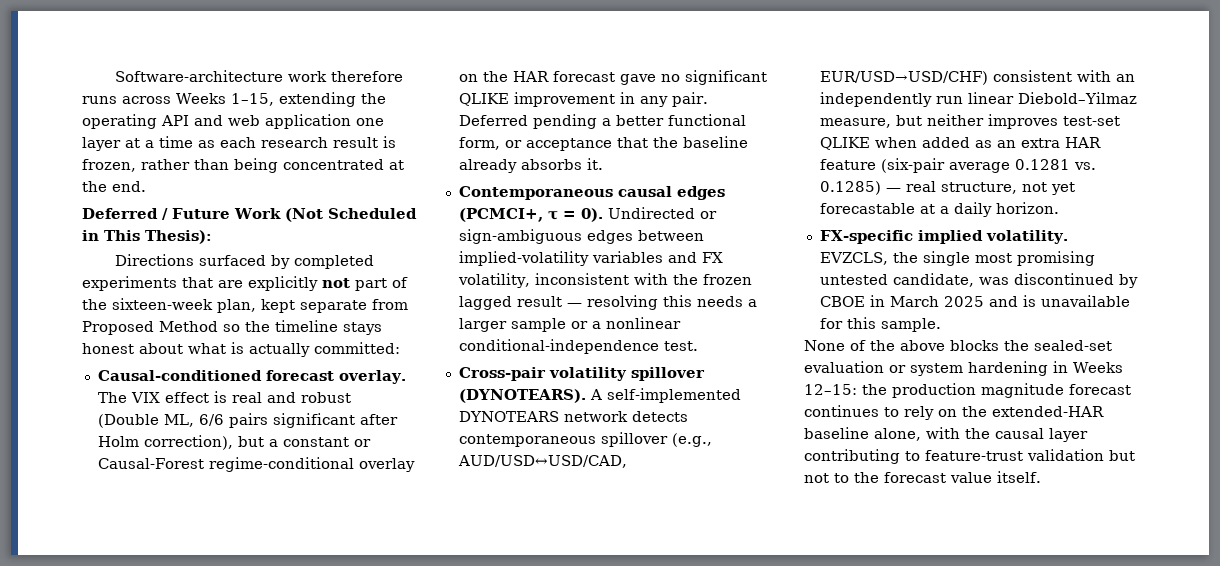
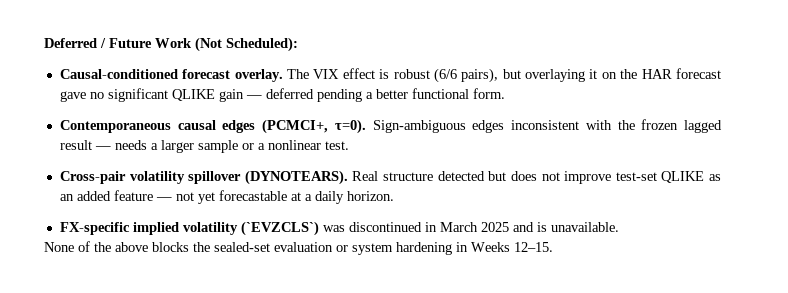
- Software-architecture work therefore runs across Weeks 1–15, extending the operating API and web application one layer at a time as each research result is frozen, rather than being concentrated at the end.
- Deferred / Future Work (Not Scheduled in This Thesis):
- Directions surfaced by completed experiments that are explicitly not part of the sixteen-week plan, kept separate from Proposed Method so the timeline stays honest about what is actually committed:
+ Deferred / Future Work (Not Scheduled):
- The VIX effect is real and robust (Double ML, 6/6 pairs significant after Holm correction), but a constant or Causal-Forest regime-conditional overlay on the HAR forecast gave no significant QLIKE improvement in any pair. Deferred pending a better functional form, or acceptance that the baseline already absorbs it.
- Contemporaneous causal edges (PCMCI+, τ = 0). Undirected or sign-ambiguous edges between implied-volatility variables and FX volatility, inconsistent with the frozen lagged result — resolving this needs a larger sample or a nonlinear conditional-independence test.
+ The VIX effect is robust (6/6 pairs), but overlaying it on the HAR forecast gave no significant QLIKE gain — deferred pending a better functional form.
+ Contemporaneous causal edges (PCMCI+, τ=0). Sign-ambiguous edges inconsistent with the frozen lagged result — needs a larger sample or a nonlinear test.
- A self-implemented DYNOTEARS network detects contemporaneous spillover (e.g., AUD/USD↔USD/CAD, EUR/USD→USD/CHF) consistent with an independently run linear Diebold–Yilmaz measure, but neither improves test-set QLIKE when added as an extra HAR feature (six-pair average 0.1281 vs. 0.1285) — real structure, not yet forecastable at a daily horizon.
+ Real structure detected but does not improve test-set QLIKE as an added feature — not yet forecastable at a daily horizon.
- FX-specific implied volatility. EVZCLS, the single most promising untested candidate, was discontinued by CBOE in March 2025 and is unavailable for this sample.
+ FX-specific implied volatility (`EVZCLS`) was discontinued in March 2025 and is unavailable.
- None of the above blocks the sealed-set evaluation or system hardening in Weeks 12–15: the production magnitude forecast continues to rely on the extended-HAR baseline alone, with the causal layer contributing to feature-trust validation but not to the forecast value itself.
+ None of the above blocks the sealed-set evaluation or system hardening in Weeks 12–15.

